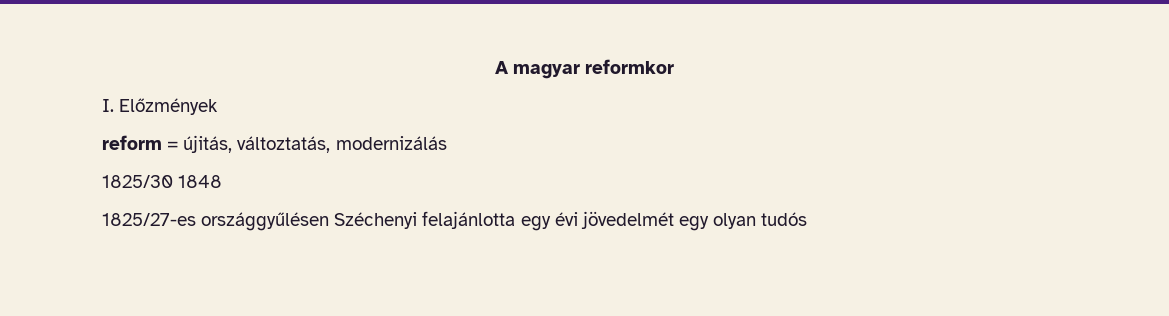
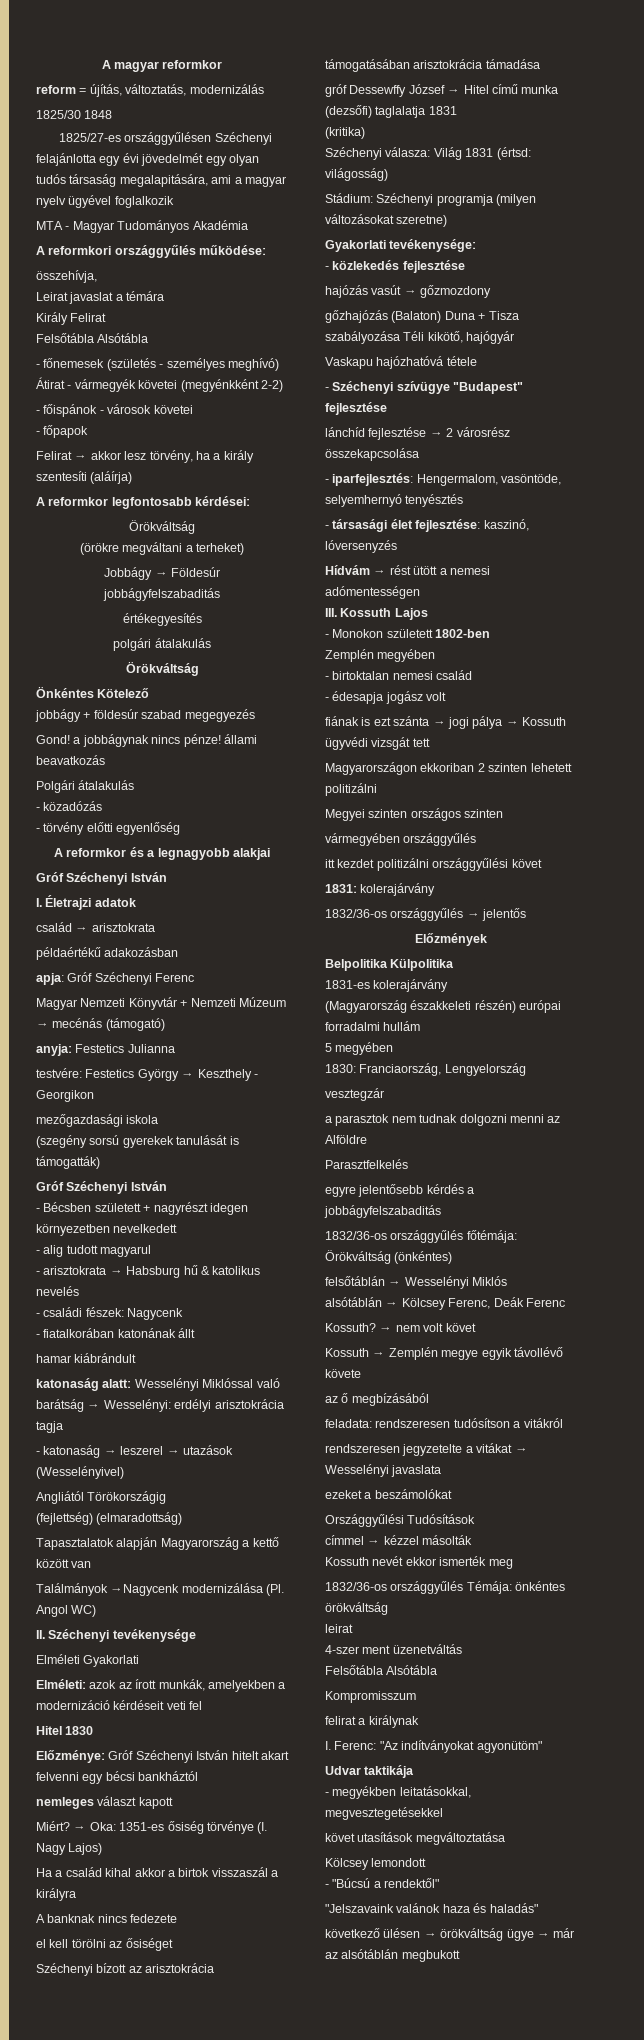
- I. Előzmények
- reform = újitás, változtatás, modernizálás
+ reform = újítás, változtatás, modernizálás
- 1825/27-es országgyűlésen Széchenyi felajánlotta egy évi jövedelmét egy olyan tudós
+ 1825/27-es országgyűlésen Széchenyi felajánlotta egy évi jövedelmét egy olyan tudós társaság megalapitására, ami a magyar nyelv ügyével foglalkozik
+ MTA - Magyar Tudományos Akadémia
+ A reformkori országgyűlés működése:
+ összehívja,
+ Leirat javaslat a témára
+ Király Felirat
+ Felsőtábla Alsótábla
+ - főnemesek (születés - személyes meghívó) Átirat - vármegyék követei (megyénkként 2-2)
+ - főispánok - városok követei
+ - főpapok
+ Felirat → akkor lesz törvény, ha a király szentesíti (aláírja)
+ A reformkor legfontosabb kérdései:
+ Örökváltság
+ (örökre megváltani a terheket)
+ Jobbágy → Földesúr
+ jobbágyfelszabaditás
+ értékegyesítés
+ polgári átalakulás
+ Örökváltság
+ Önkéntes Kötelező
+ jobbágy + földesúr szabad megegyezés
+ Gond! a jobbágynak nincs pénze! állami beavatkozás
+ Polgári átalakulás
+ - közadózás
+ - törvény előtti egyenlőség
+ A reformkor és a legnagyobb alakjai
+ Gróf Széchenyi István
+ I. Életrajzi adatok
+ család → arisztokrata
+ példaértékű adakozásban
+ apja: Gróf Széchenyi Ferenc
+ Magyar Nemzeti Könyvtár + Nemzeti Múzeum → mecénás (támogató)
+ anyja: Festetics Julianna
+ testvére: Festetics György → Keszthely - Georgikon
+ mezőgazdasági iskola
+ (szegény sorsú gyerekek tanulását is támogatták)
+ Gróf Széchenyi István
+ - Bécsben született + nagyrészt idegen környezetben nevelkedett
+ - alig tudott magyarul
+ - arisztokrata → Habsburg hű & katolikus nevelés
+ - családi fészek: Nagycenk
+ - fiatalkorában katonának állt
+ hamar kiábrándult
+ katonaság alatt: Wesselényi Miklóssal való barátság → Wesselényi: erdélyi arisztokrácia tagja
+ - katonaság → leszerel → utazások (Wesselényivel)
+ Angliától Törökországig
+ (fejlettség) (elmaradottság)
+ Tapasztalatok alapján Magyarország a kettő között van
+ Találmányok →Nagycenk modernizálása (Pl. Angol WC)
+ II. Széchenyi tevékenysége
+ Elméleti Gyakorlati
+ Elméleti: azok az írott munkák, amelyekben a modernizáció kérdéseit veti fel
+ Hitel 1830
+ Előzménye: Gróf Széchenyi István hitelt akart felvenni egy bécsi bankháztól
+ nemleges választ kapott
+ Miért? → Oka: 1351-es ősiség törvénye (I. Nagy Lajos)
+ Ha a család kihal akkor a birtok visszaszál a királyra
+ A banknak nincs fedezete
+ el kell törölni az ősiséget
+ Széchenyi bízott az arisztokrácia támogatásában arisztokrácia támadása
+ gróf Dessewffy József → Hitel című munka (dezsőfi) taglalatja 1831
+ (kritika)
+ Széchenyi válasza: Világ 1831 (értsd: világosság)
+ Stádium: Széchenyi programja (milyen változásokat szeretne)
+ Gyakorlati tevékenysége:
+ - közlekedés fejlesztése
+ hajózás vasút → gőzmozdony
+ gőzhajózás (Balaton) Duna + Tisza szabályozása Téli kikötő, hajógyár
+ Vaskapu hajózhatóvá tétele
+ - Széchenyi szívügye "Budapest" fejlesztése
+ lánchíd fejlesztése → 2 városrész összekapcsolása
+ - iparfejlesztés: Hengermalom, vasöntöde, selyemhernyó tenyésztés
+ - társasági élet fejlesztése: kaszinó, lóversenyzés
+ Hídvám → rést ütött a nemesi adómentességen
+ III. Kossuth Lajos
+ - Monokon született 1802-ben
+ Zemplén megyében
+ - birtoktalan nemesi család
+ - édesapja jogász volt
+ fiának is ezt szánta → jogi pálya → Kossuth ügyvédi vizsgát tett
+ Magyarországon ekkoriban 2 szinten lehetett politizálni
+ Megyei szinten országos szinten
+ vármegyében országgyűlés
+ itt kezdet politizálni országgyűlési követ
+ 1831: kolerajárvány
+ 1832/36-os országgyűlés → jelentős
+ Előzmények
+ Belpolitika Külpolitika
+ 1831-es kolerajárvány
+ (Magyarország északkeleti részén) európai forradalmi hullám
+ 5 megyében
+ 1830: Franciaország, Lengyelország
+ vesztegzár
+ a parasztok nem tudnak dolgozni menni az Alföldre
+ Parasztfelkelés
+ egyre jelentősebb kérdés a jobbágyfelszabaditás
+ 1832/36-os országgyűlés főtémája: Örökváltság (önkéntes)
+ felsőtáblán → Wesselényi Miklós
+ alsótáblán → Kölcsey Ferenc, Deák Ferenc
+ Kossuth? → nem volt követ
+ Kossuth → Zemplén megye egyik távollévő követe
+ az ő megbízásából
+ feladata: rendszeresen tudósítson a vitákról
+ rendszeresen jegyzetelte a vitákat → Wesselényi javaslata
+ ezeket a beszámolókat
+ Országgyűlési Tudósítások
+ címmel → kézzel másolták
+ Kossuth nevét ekkor ismerték meg
+ 1832/36-os országgyűlés Témája: önkéntes örökváltság
+ leirat
+ 4-szer ment üzenetváltás
+ Felsőtábla Alsótábla
+ Kompromisszum
+ felirat a királynak
+ I. Ferenc: "Az indítványokat agyonütöm"
+ Udvar taktikája
+ - megyékben leitatásokkal, megvesztegetésekkel
+ követ utasítások megváltoztatása
+ Kölcsey lemondott
+ - "Búcsú a rendektől"
+ "Jelszavaink valánok haza és haladás"
+ következő ülésen → örökváltság ügye → már az alsótáblán megbukott

